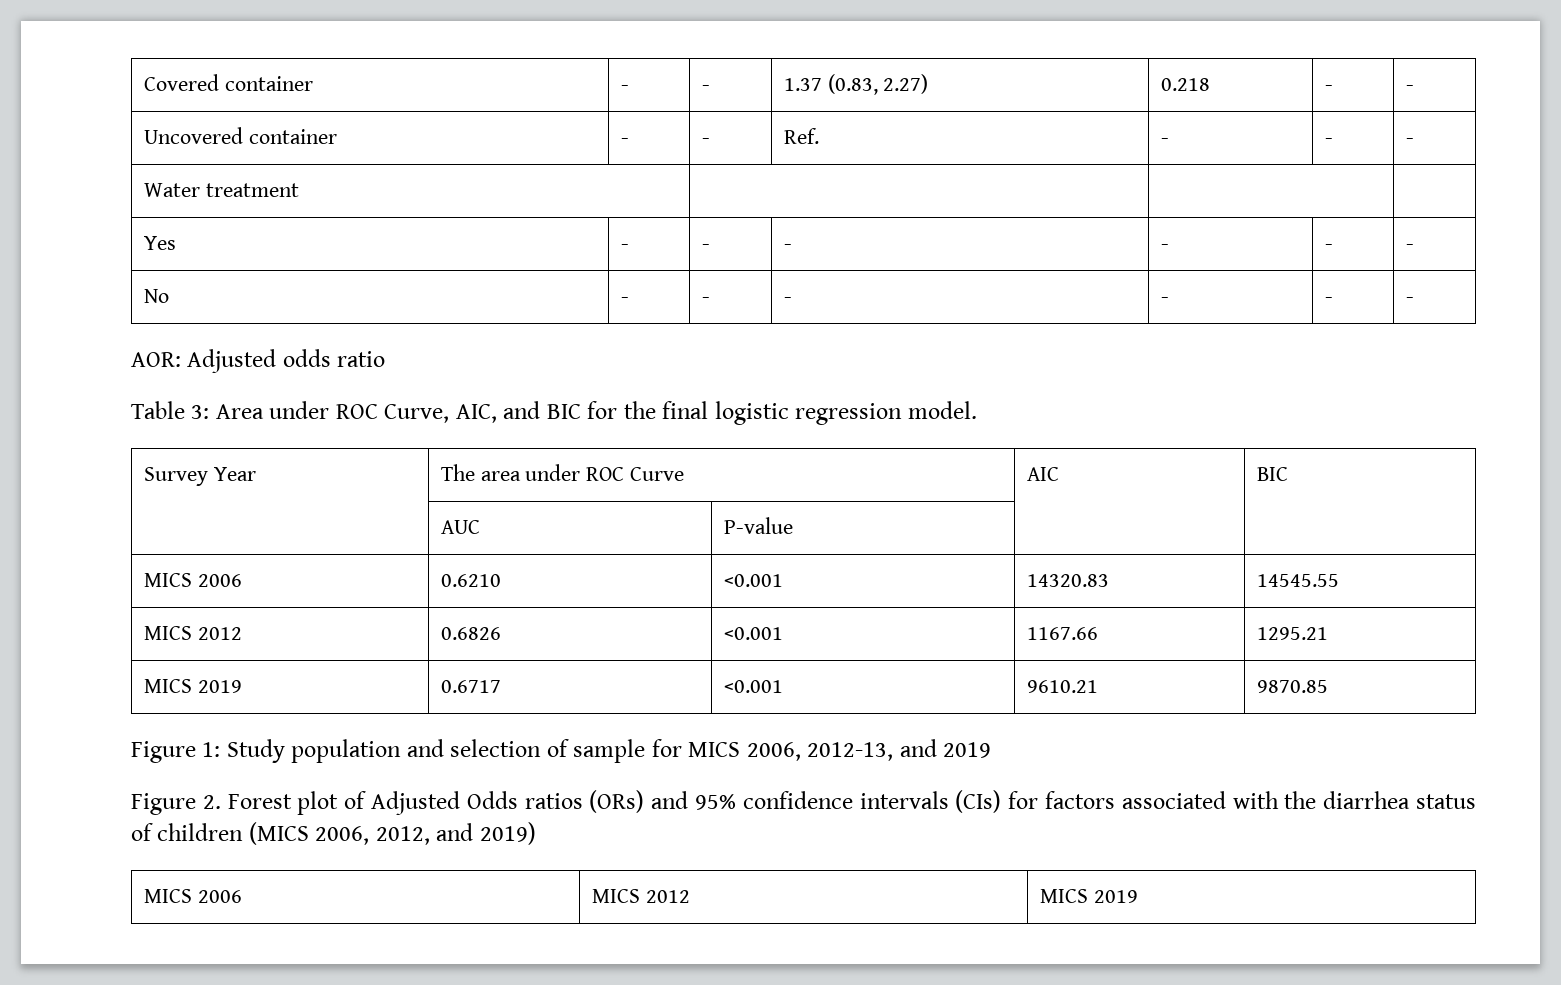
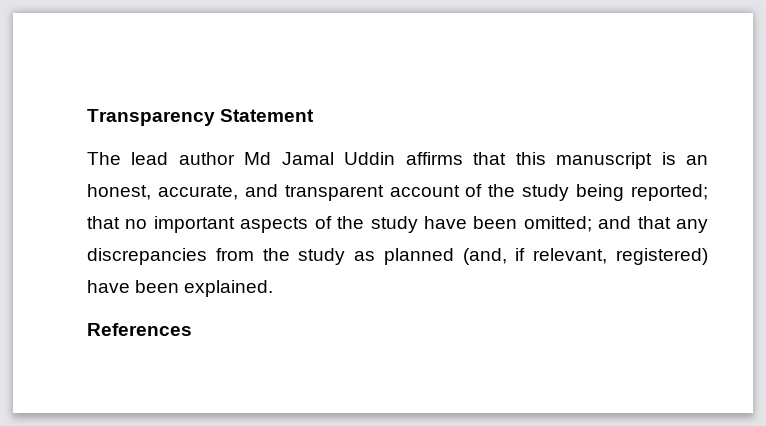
- Covered container | - | - | 1.37 (0.83, 2.27) | 0.218 | - | -
- Uncovered container | - | - | Ref. | - | - | -
- Water treatment | | |
- Yes | - | - | - | - | - | -
- No | - | - | - | - | - | -
- AOR: Adjusted odds ratio
- Table 3: Area under ROC Curve, AIC, and BIC for the final logistic regression model.
- Survey Year | The area under ROC Curve | AIC | BIC
- | AUC | P-value | |
- MICS 2006 | 0.6210 | <0.001 | 14320.83 | 14545.55
- MICS 2012 | 0.6826 | <0.001 | 1167.66 | 1295.21
- MICS 2019 | 0.6717 | <0.001 | 9610.21 | 9870.85
- Figure 1: Study population and selection of sample for MICS 2006, 2012-13, and 2019
- Figure 2. Forest plot of Adjusted Odds ratios (ORs) and 95% confidence intervals (CIs) for factors associated with the diarrhea status of children (MICS 2006, 2012, and 2019)
- MICS 2006 | MICS 2012 | MICS 2019
+ Transparency Statement
+ The lead author Md Jamal Uddin affirms that this manuscript is an honest, accurate, and transparent account of the study being reported; that no important aspects of the study have been omitted; and that any discrepancies from the study as planned (and, if relevant, registered) have been explained.
+ References

